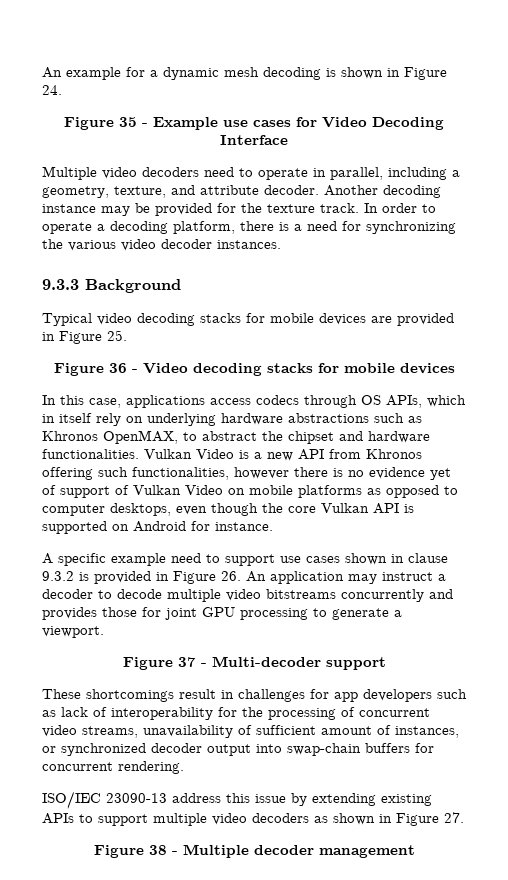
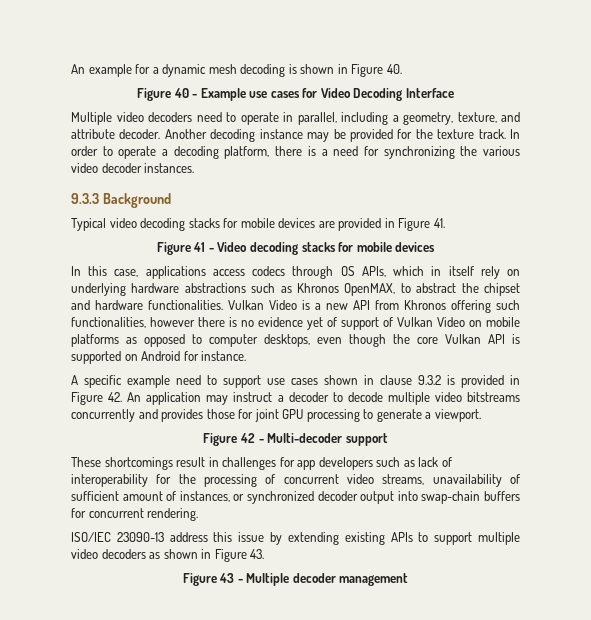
- An example for a dynamic mesh decoding is shown in Figure 24.
- Figure 35 - Example use cases for Video Decoding Interface
+ An example for a dynamic mesh decoding is shown in Figure 40.
+ Figure 40 - Example use cases for Video Decoding Interface
- Typical video decoding stacks for mobile devices are provided in Figure 25.
- Figure 36 - Video decoding stacks for mobile devices
+ Typical video decoding stacks for mobile devices are provided in Figure 41.
+ Figure 41 - Video decoding stacks for mobile devices
- A specific example need to support use cases shown in clause 9.3.2 is provided in Figure 26. An application may instruct a decoder to decode multiple video bitstreams concurrently and provides those for joint GPU processing to generate a viewport.
+ A specific example need to support use cases shown in clause 9.3.2 is provided in Figure 42. An application may instruct a decoder to decode multiple video bitstreams concurrently and provides those for joint GPU processing to generate a viewport.
- Figure 37 - Multi-decoder support
+ Figure 42 - Multi-decoder support
- ISO/IEC 23090-13 address this issue by extending existing APIs to support multiple video decoders as shown in Figure 27.
- Figure 38 - Multiple decoder management
+ ISO/IEC 23090-13 address this issue by extending existing APIs to support multiple video decoders as shown in Figure 43.
+ Figure 43 - Multiple decoder management

